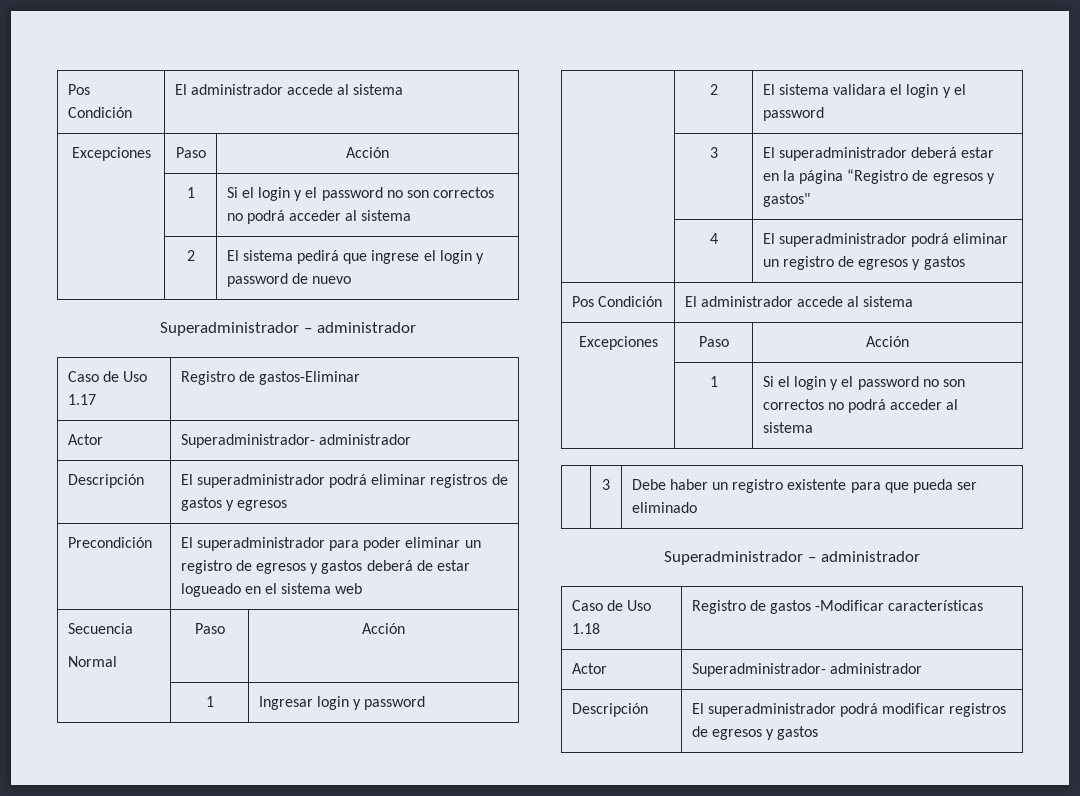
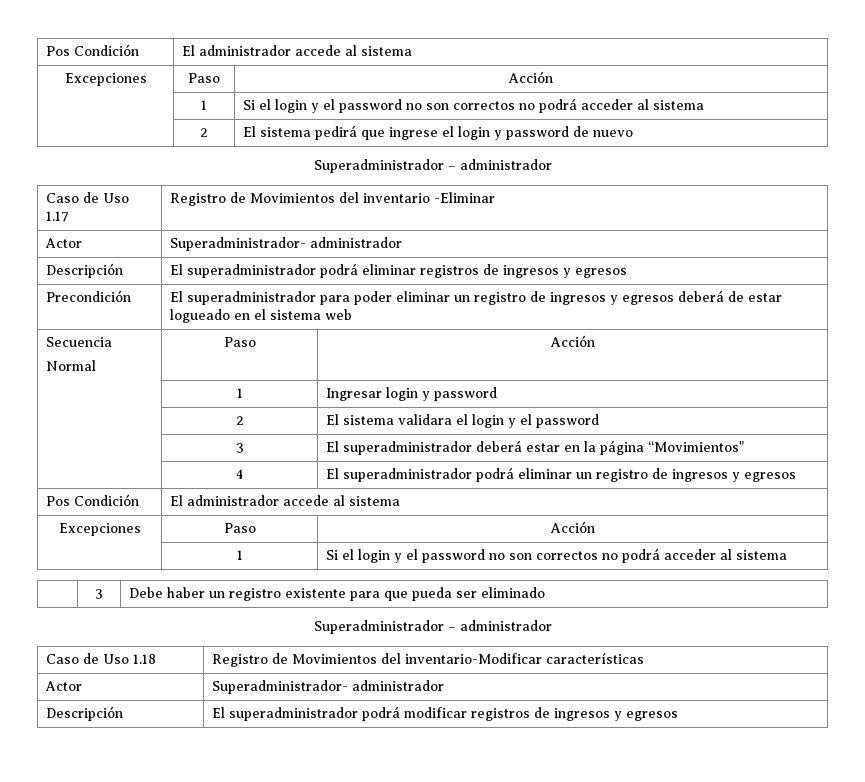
- Caso de Uso 1.17 | Registro de gastos-Eliminar
+ Caso de Uso 1.17 | Registro de Movimientos del inventario -Eliminar
- Descripción | El superadministrador podrá eliminar registros de gastos y egresos
+ Descripción | El superadministrador podrá eliminar registros de ingresos y egresos
- Precondición | El superadministrador para poder eliminar un registro de egresos y gastos deberá de estar logueado en el sistema web
+ Precondición | El superadministrador para poder eliminar un registro de ingresos y egresos deberá de estar logueado en el sistema web
- | 3 | El superadministrador deberá estar en la página “Registro de egresos y gastos"
+ | 3 | El superadministrador deberá estar en la página “Movimientos"
- | 4 | El superadministrador podrá eliminar un registro de egresos y gastos
+ | 4 | El superadministrador podrá eliminar un registro de ingresos y egresos
- Caso de Uso 1.18 | Registro de gastos -Modificar características
+ Caso de Uso 1.18 | Registro de Movimientos del inventario-Modificar características
- Descripción | El superadministrador podrá modificar registros de egresos y gastos
+ Descripción | El superadministrador podrá modificar registros de ingresos y egresos

